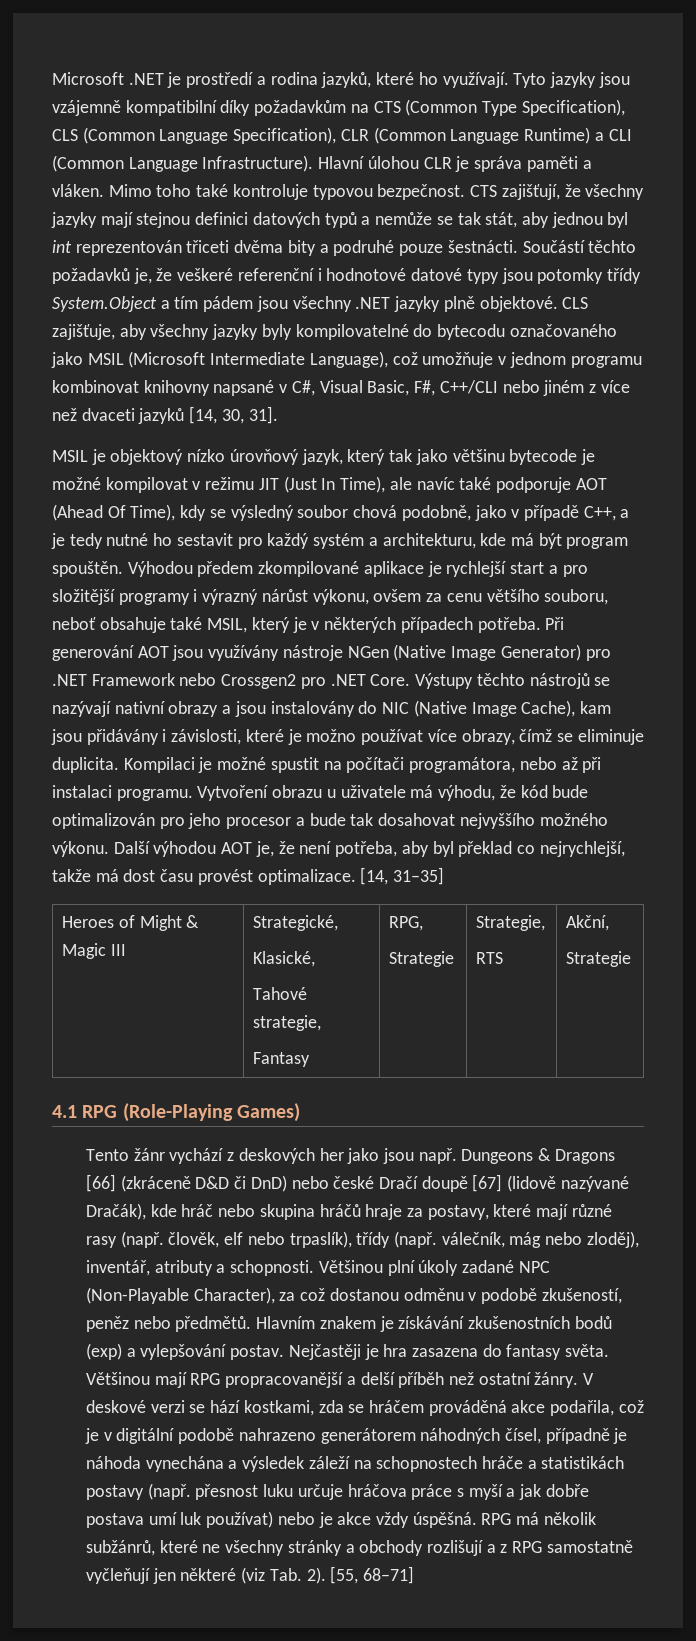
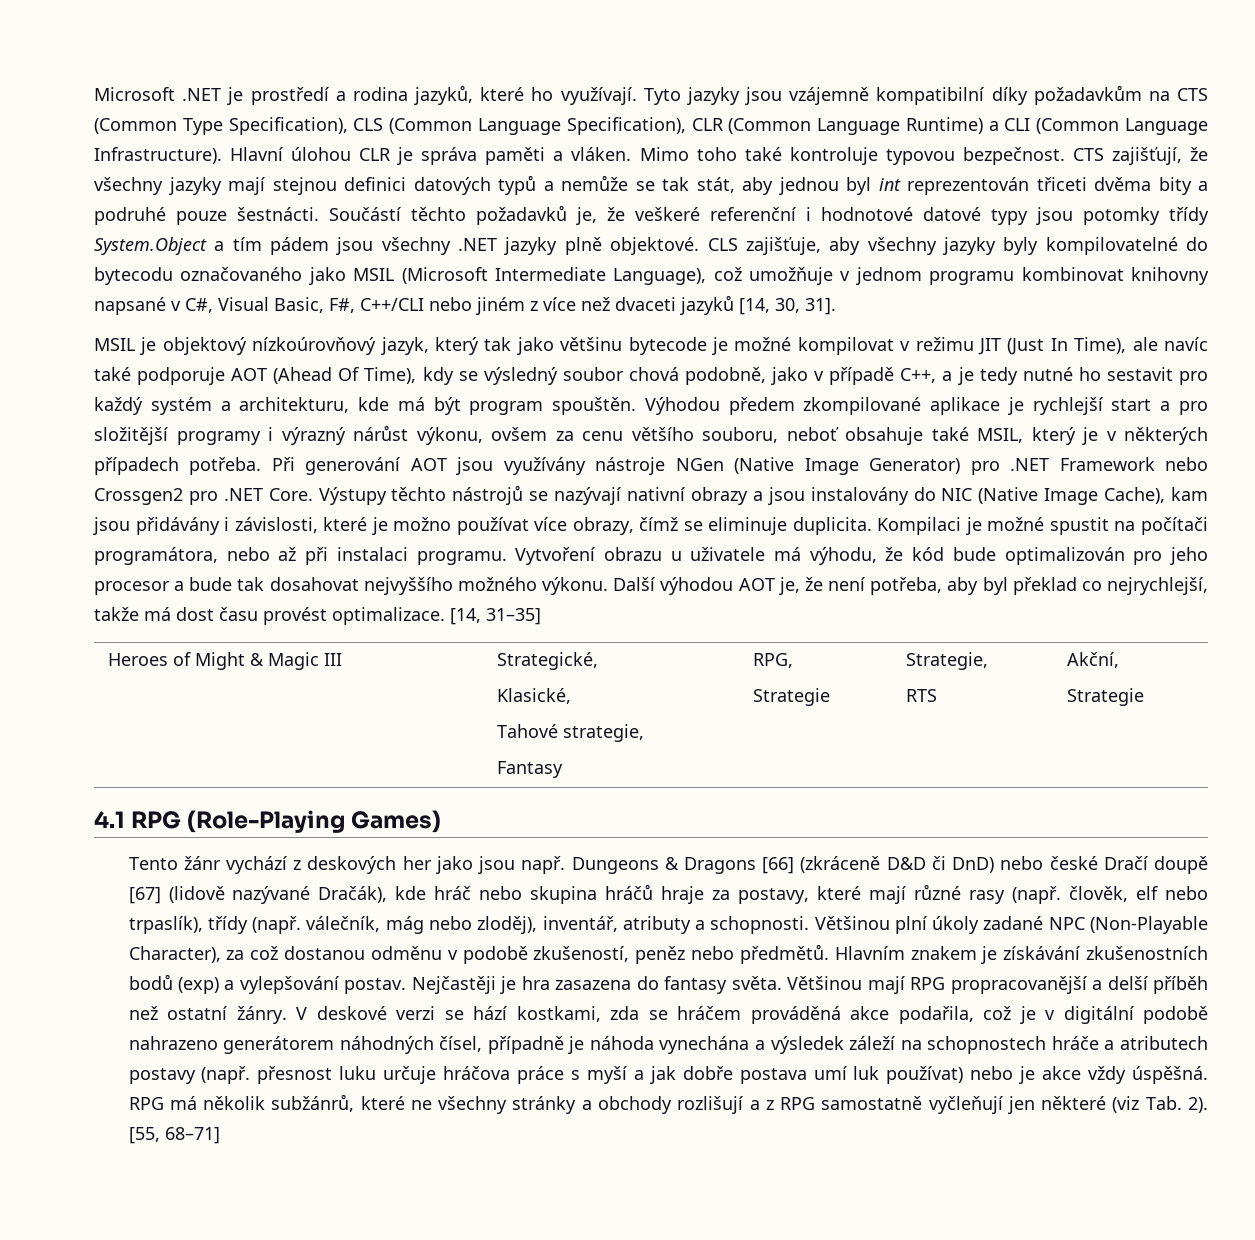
- MSIL je objektový nízko úrovňový jazyk, který tak jako většinu bytecode je možné kompilovat v režimu JIT (Just In Time), ale navíc také podporuje AOT (Ahead Of Time), kdy se výsledný soubor chová podobně, jako v případě C++, a je tedy nutné ho sestavit pro každý systém a architekturu, kde má být program spouštěn.
+ MSIL je objektový nízkoúrovňový jazyk, který tak jako většinu bytecode je možné kompilovat v režimu JIT (Just In Time), ale navíc také podporuje AOT (Ahead Of Time), kdy se výsledný soubor chová podobně, jako v případě C++, a je tedy nutné ho sestavit pro každý systém a architekturu, kde má být program spouštěn.
- V deskové verzi se hází kostkami, zda se hráčem prováděná akce podařila, což je v digitální podobě nahrazeno generátorem náhodných čísel, případně je náhoda vynechána a výsledek záleží na schopnostech hráče a statistikách postavy (např. přesnost luku určuje hráčova práce s myší a jak dobře postava umí luk používat) nebo je akce vždy úspěšná.
+ V deskové verzi se hází kostkami, zda se hráčem prováděná akce podařila, což je v digitální podobě nahrazeno generátorem náhodných čísel, případně je náhoda vynechána a výsledek záleží na schopnostech hráče a atributech postavy (např. přesnost luku určuje hráčova práce s myší a jak dobře postava umí luk používat) nebo je akce vždy úspěšná.

